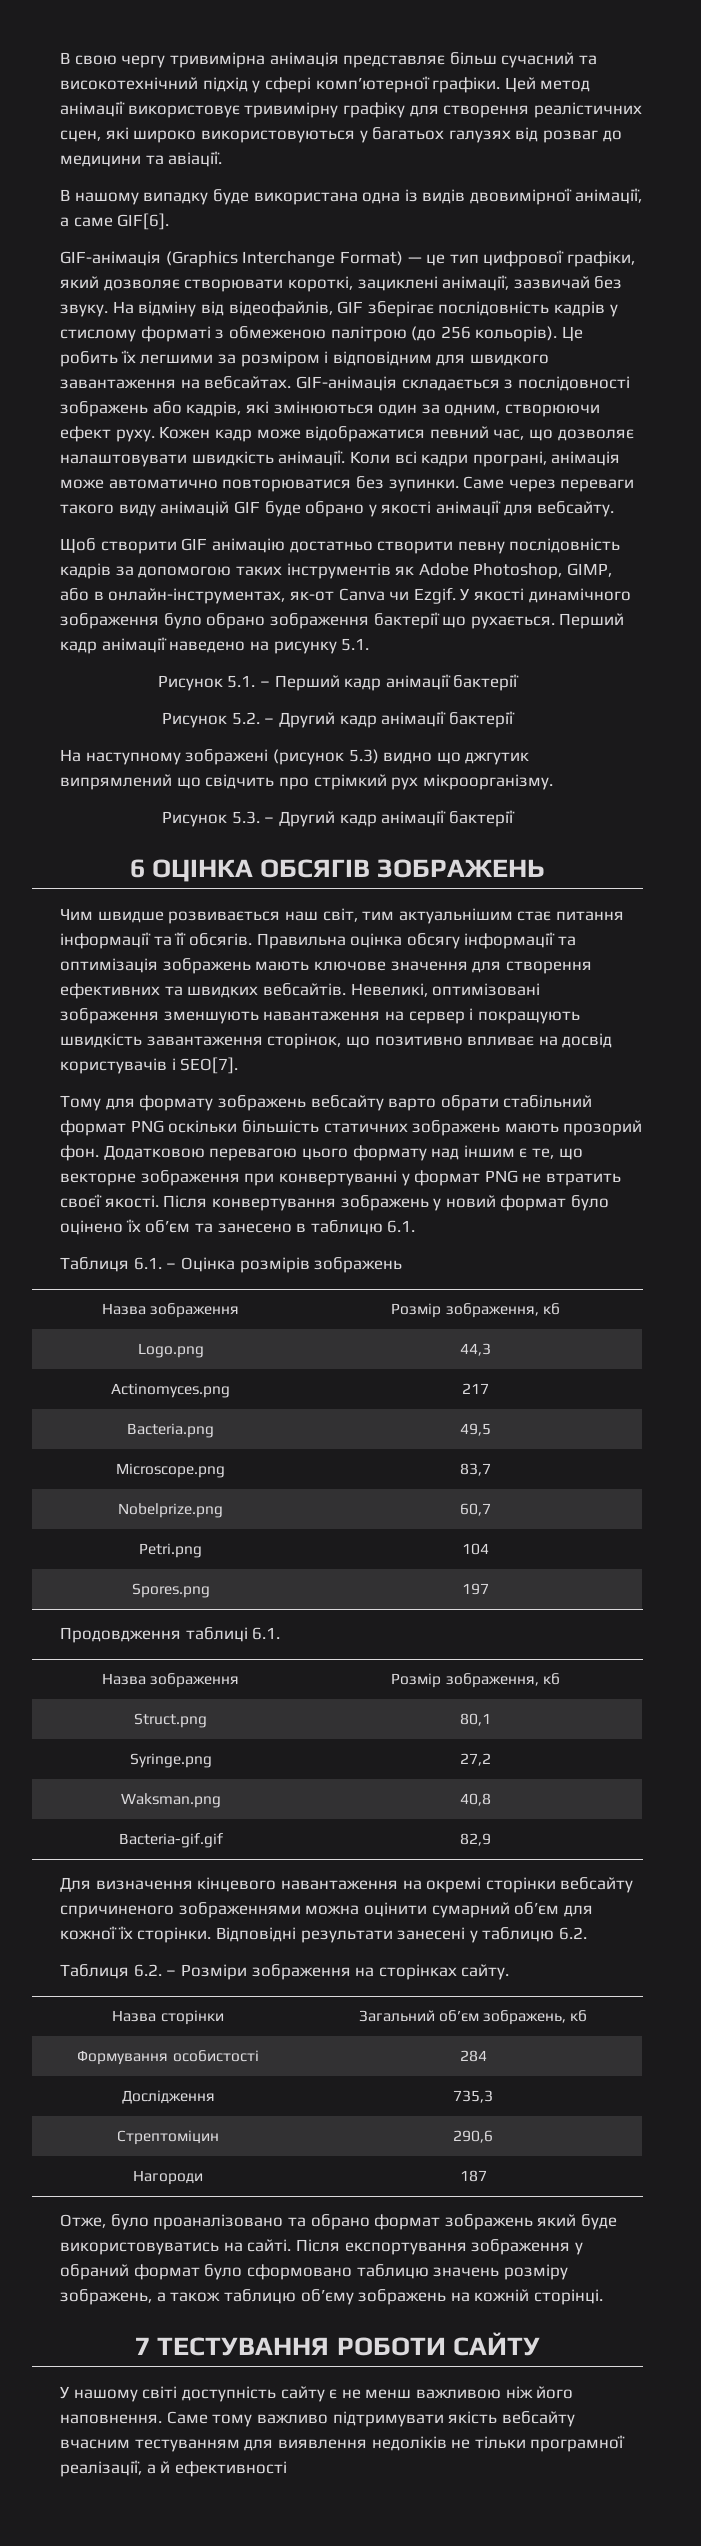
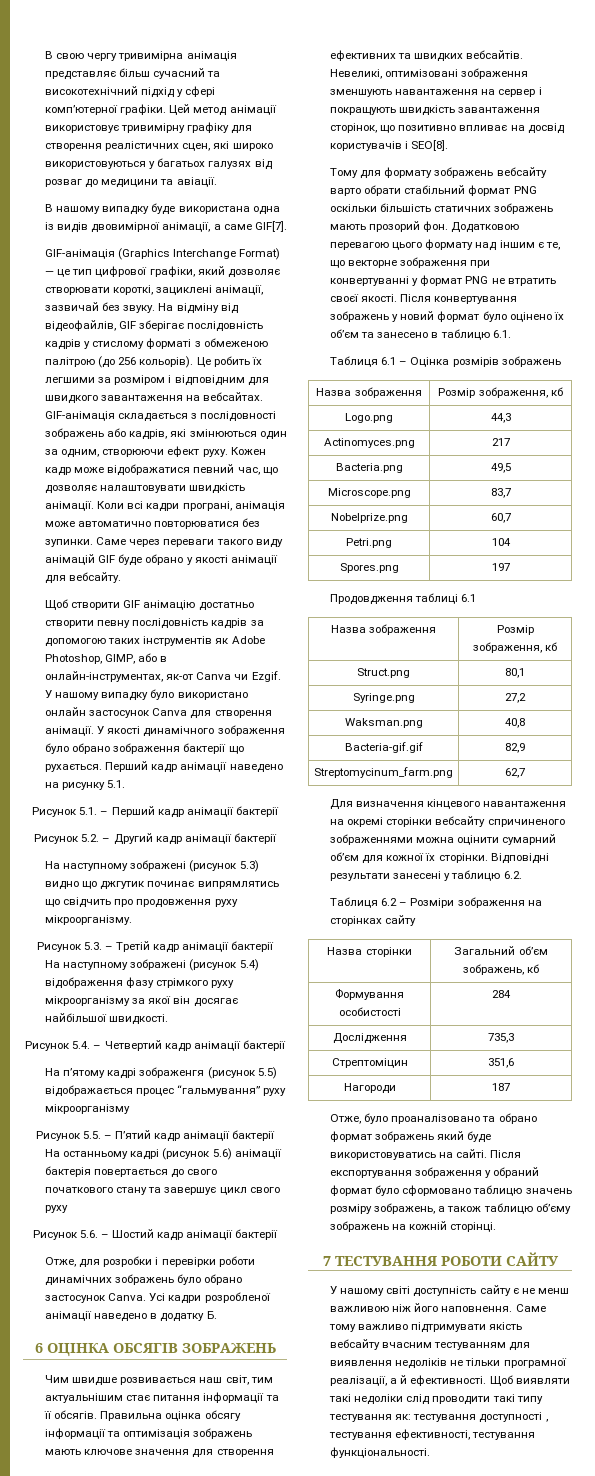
- В нашому випадку буде використана одна із видів двовимірної анімації, а саме GIF[6].
+ В нашому випадку буде використана одна із видів двовимірної анімації, а саме GIF[7].
- У якості динамічного зображення було обрано зображення бактерії що рухається.
+ У нашому випадку було використано онлайн застосунок Canva для створення анімації. У якості динамічного зображення було обрано зображення бактерії що рухається.
- На наступному зображені (рисунок 5.3) видно що джгутик випрямлений що свідчить про стрімкий рух мікроорганізму.
+ На наступному зображені (рисунок 5.3) видно що джгутик починає випрямлятись що свідчить про продовження руху мікроорганізму.
- Рисунок 5.3. – Другий кадр анімації бактерії
+ Рисунок 5.3. – Третій кадр анімації бактерії
+ На наступному зображені (рисунок 5.4) відображення фазу стрімкого руху мікроорганізму за якої він досягає найбільшої швидкості.
+ Рисунок 5.4. – Четвертий кадр анімації бактерії
+ На п’ятому кадрі зображенгя (рисунок 5.5) відображається процес “гальмування” руху мікроорганізму
+ Рисунок 5.5. – П’ятий кадр анімації бактерії
+ На останньому кадрі (рисунок 5.6) анімації бактерія повертається до свого початкового стану та завершує цикл свого руху
+ Рисунок 5.6. – Шостий кадр анімації бактерії
+ Отже, для розробки і перевірки роботи динамічних зображень було обрано застосунок Canva. Усі кадри розробленої анімації наведено в додатку Б.
- Невеликі, оптимізовані зображення зменшують навантаження на сервер і покращують швидкість завантаження сторінок, що позитивно впливає на досвід користувачів і SEO[7].
+ Невеликі, оптимізовані зображення зменшують навантаження на сервер і покращують швидкість завантаження сторінок, що позитивно впливає на досвід користувачів і SEO[8].
- Таблиця 6.1. – Оцінка розмірів зображень
+ Таблиця 6.1 – Оцінка розмірів зображень
- Продовдження таблиці 6.1.
+ Продовдження таблиці 6.1
+ Streptomycinum_farm.png | 62,7
- Таблиця 6.2. – Розміри зображення на сторінках сайту.
+ Таблиця 6.2 – Розміри зображення на сторінках сайту
- Стрептоміцин | 290,6
+ Стрептоміцин | 351,6
- Саме тому важливо підтримувати якість вебсайту вчасним тестуванням для виявлення недоліків не тільки програмної реалізації, а й ефективності
+ Саме тому важливо підтримувати якість вебсайту вчасним тестуванням для виявлення недоліків не тільки програмної реалізації, а й ефективності. Щоб виявляти такі недоліки слід проводити такі типу тестування як: тестування доступності , тестування ефективності, тестування функціональності.

